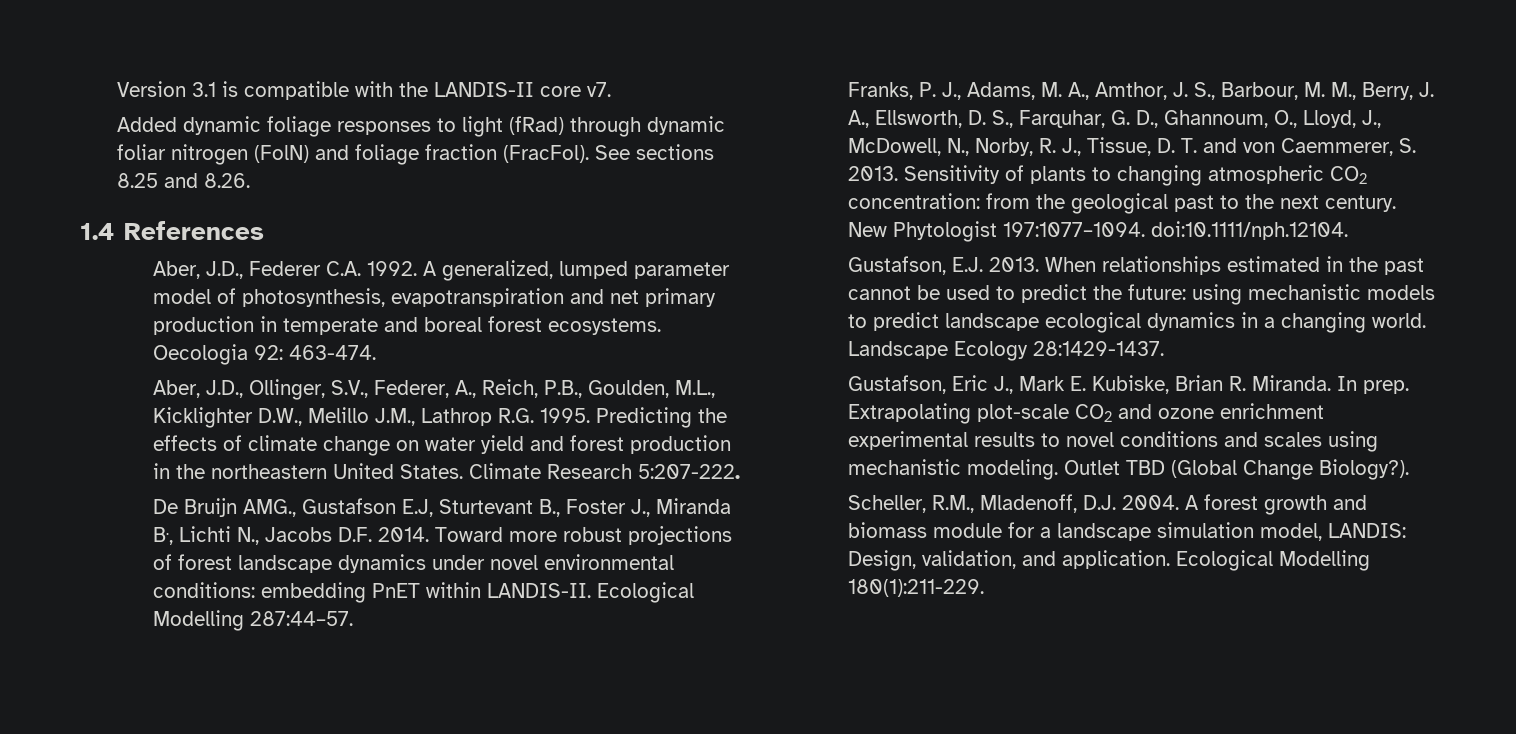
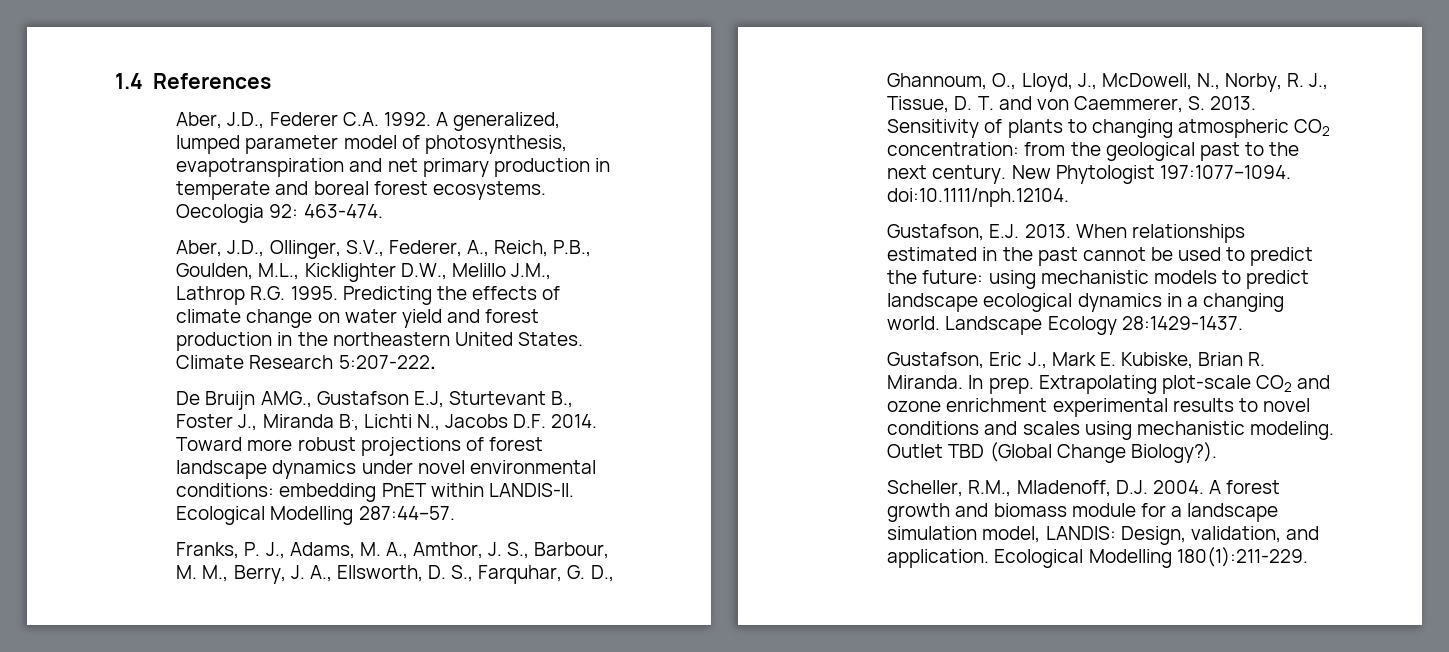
- Version 3.1 is compatible with the LANDIS-II core v7.
- Added dynamic foliage responses to light (fRad) through dynamic foliar nitrogen (FolN) and foliage fraction (FracFol). See sections 8.25 and 8.26.

